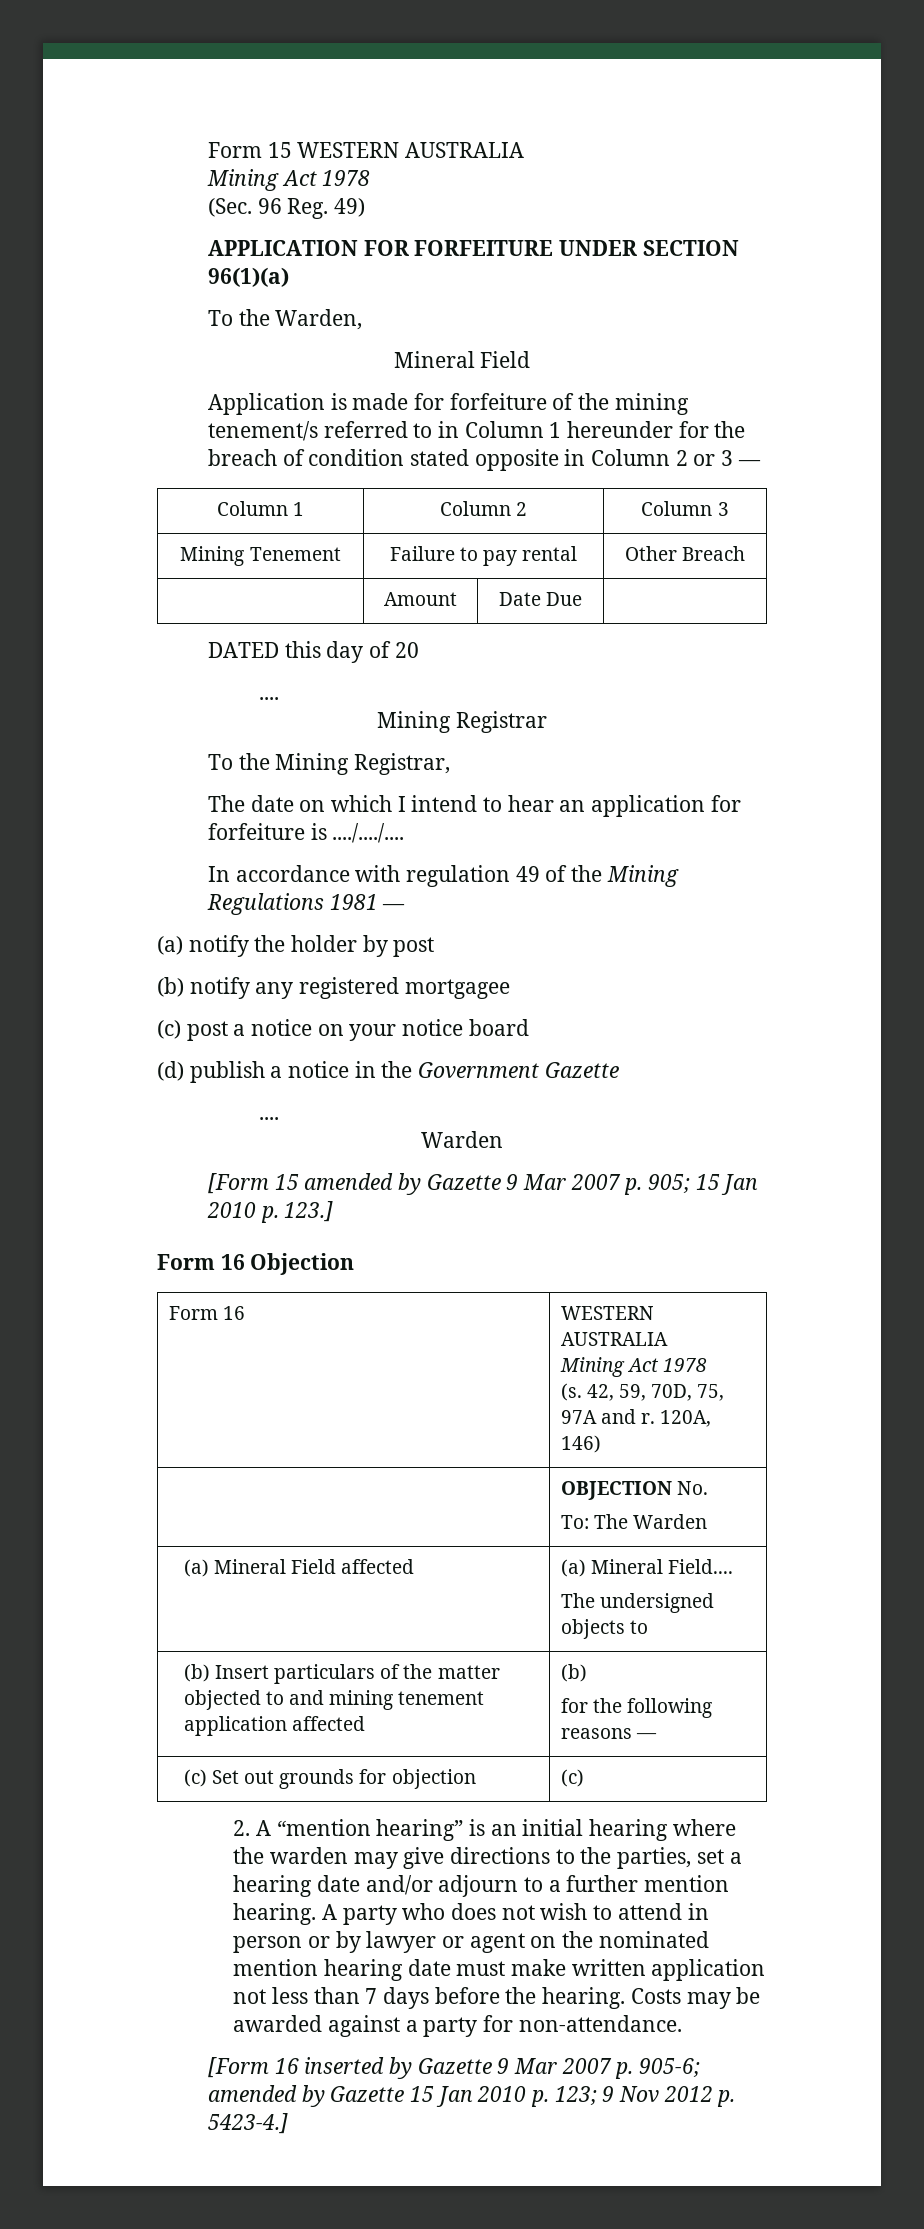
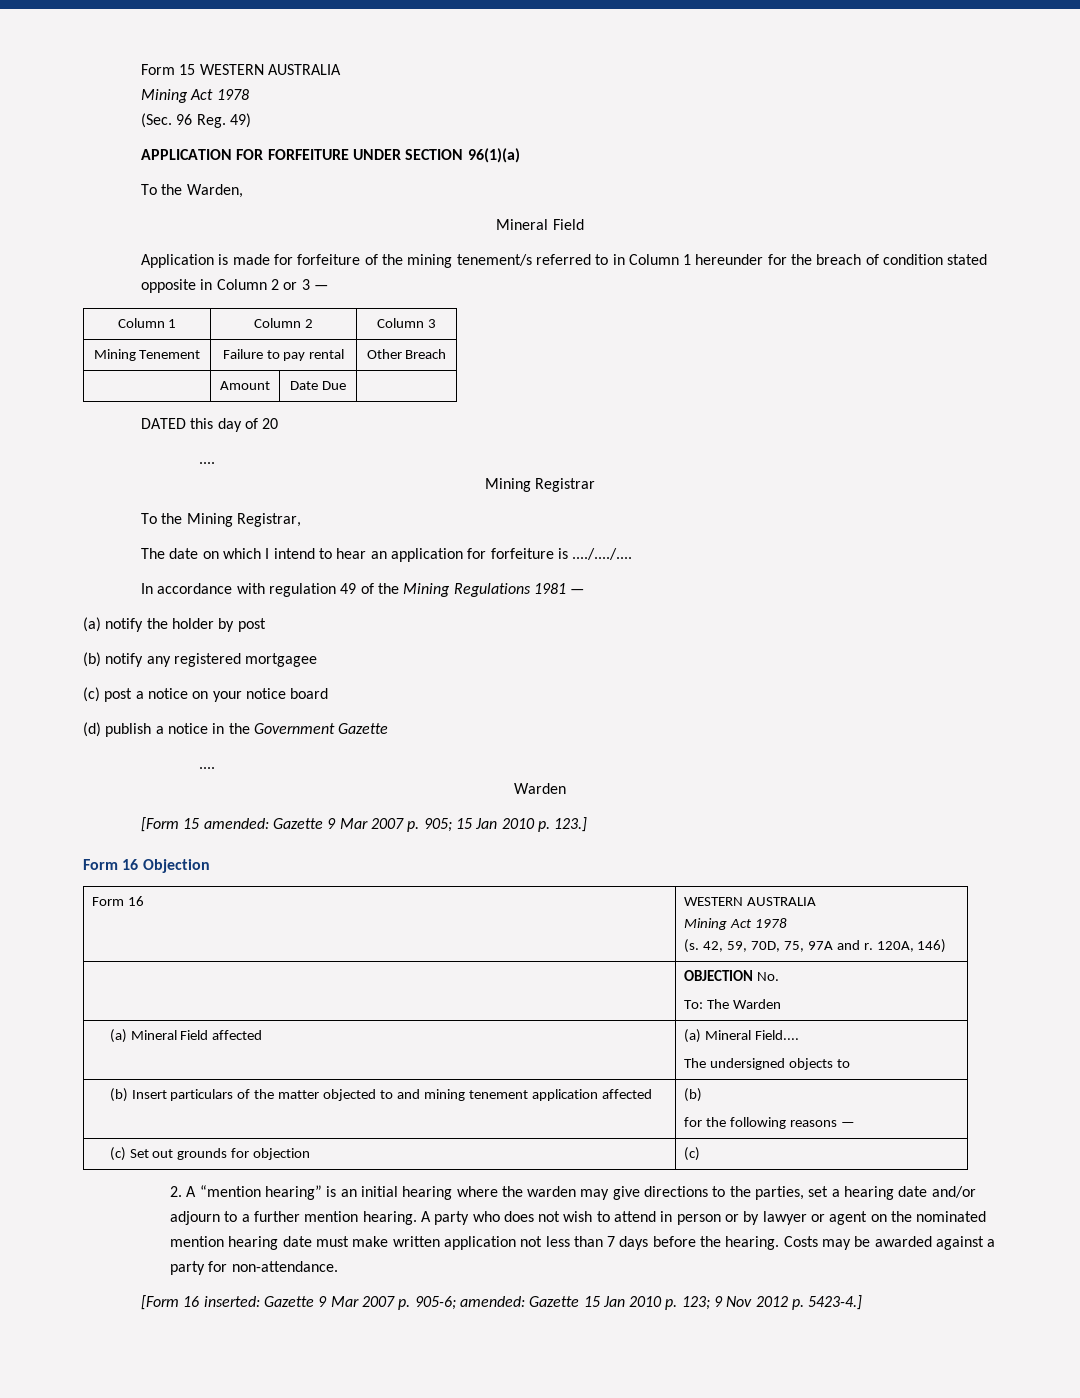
- [Form 15 amended by Gazette 9 Mar 2007 p. 905; 15 Jan 2010 p. 123.]
+ [Form 15 amended: Gazette 9 Mar 2007 p. 905; 15 Jan 2010 p. 123.]
- [Form 16 inserted by Gazette 9 Mar 2007 p. 905-6; amended by Gazette 15 Jan 2010 p. 123; 9 Nov 2012 p. 5423-4.]
+ [Form 16 inserted: Gazette 9 Mar 2007 p. 905-6; amended: Gazette 15 Jan 2010 p. 123; 9 Nov 2012 p. 5423-4.]

